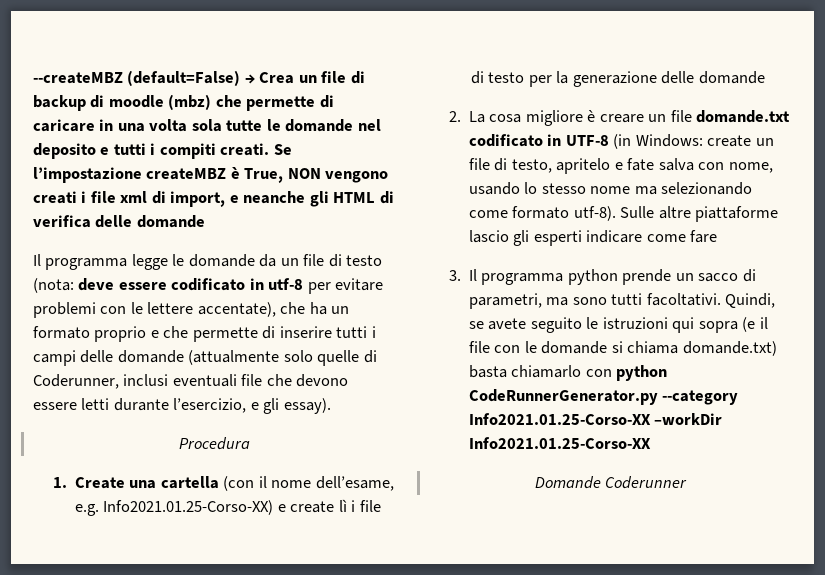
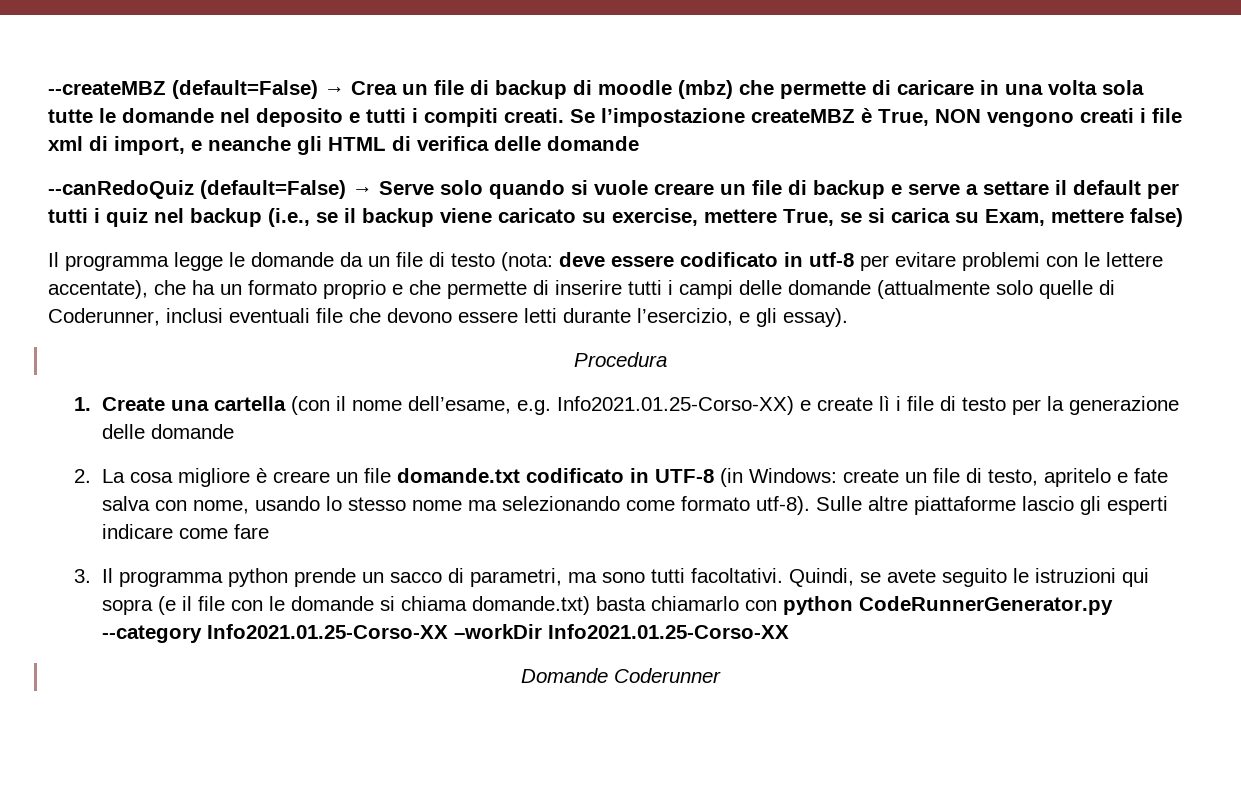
+ --canRedoQuiz (default=False) → Serve solo quando si vuole creare un file di backup e serve a settare il default per tutti i quiz nel backup (i.e., se il backup viene caricato su exercise, mettere True, se si carica su Exam, mettere false)

